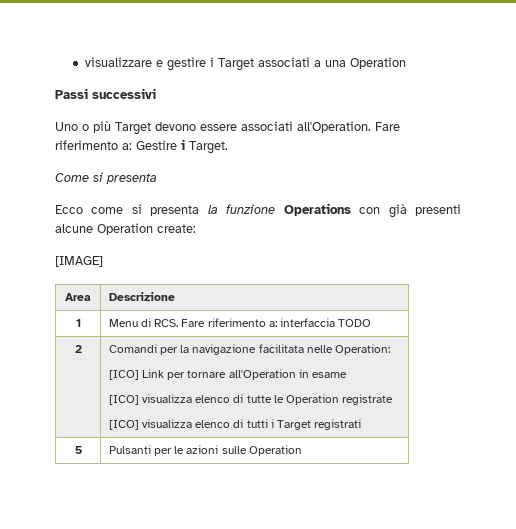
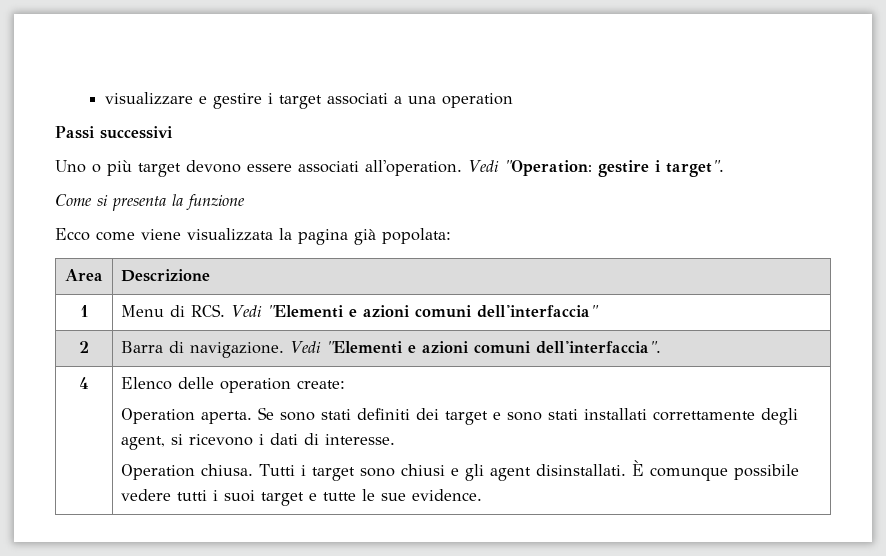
- visualizzare e gestire i Target associati a una Operation
+ visualizzare e gestire i target associati a una operation
- Uno o più Target devono essere associati all'Operation. Fare riferimento a: Gestire i Target.
+ Uno o più target devono essere associati all'operation. Vedi "Operation: gestire i target".
- Come si presenta
+ Come si presenta la funzione
- Ecco come si presenta la funzione Operations con già presenti alcune Operation create:
- [IMAGE]
+ Ecco come viene visualizzata la pagina già popolata:
- 1 | Menu di RCS. Fare riferimento a: interfaccia TODO
- 2 | Comandi per la navigazione facilitata nelle Operation:
- [ICO] Link per tornare all'Operation in esame
- [ICO] visualizza elenco di tutte le Operation registrate
- [ICO] visualizza elenco di tutti i Target registrati
- 5 | Pulsanti per le azioni sulle Operation
+ 1 | Menu di RCS. Vedi "Elementi e azioni comuni dell'interfaccia"
+ 2 | Barra di navigazione. Vedi "Elementi e azioni comuni dell'interfaccia".
+ 4 | Elenco delle operation create:
+ Operation aperta. Se sono stati definiti dei target e sono stati installati correttamente degli agent, si ricevono i dati di interesse.
+ Operation chiusa. Tutti i target sono chiusi e gli agent disinstallati. È comunque possibile vedere tutti i suoi target e tutte le sue evidence.

